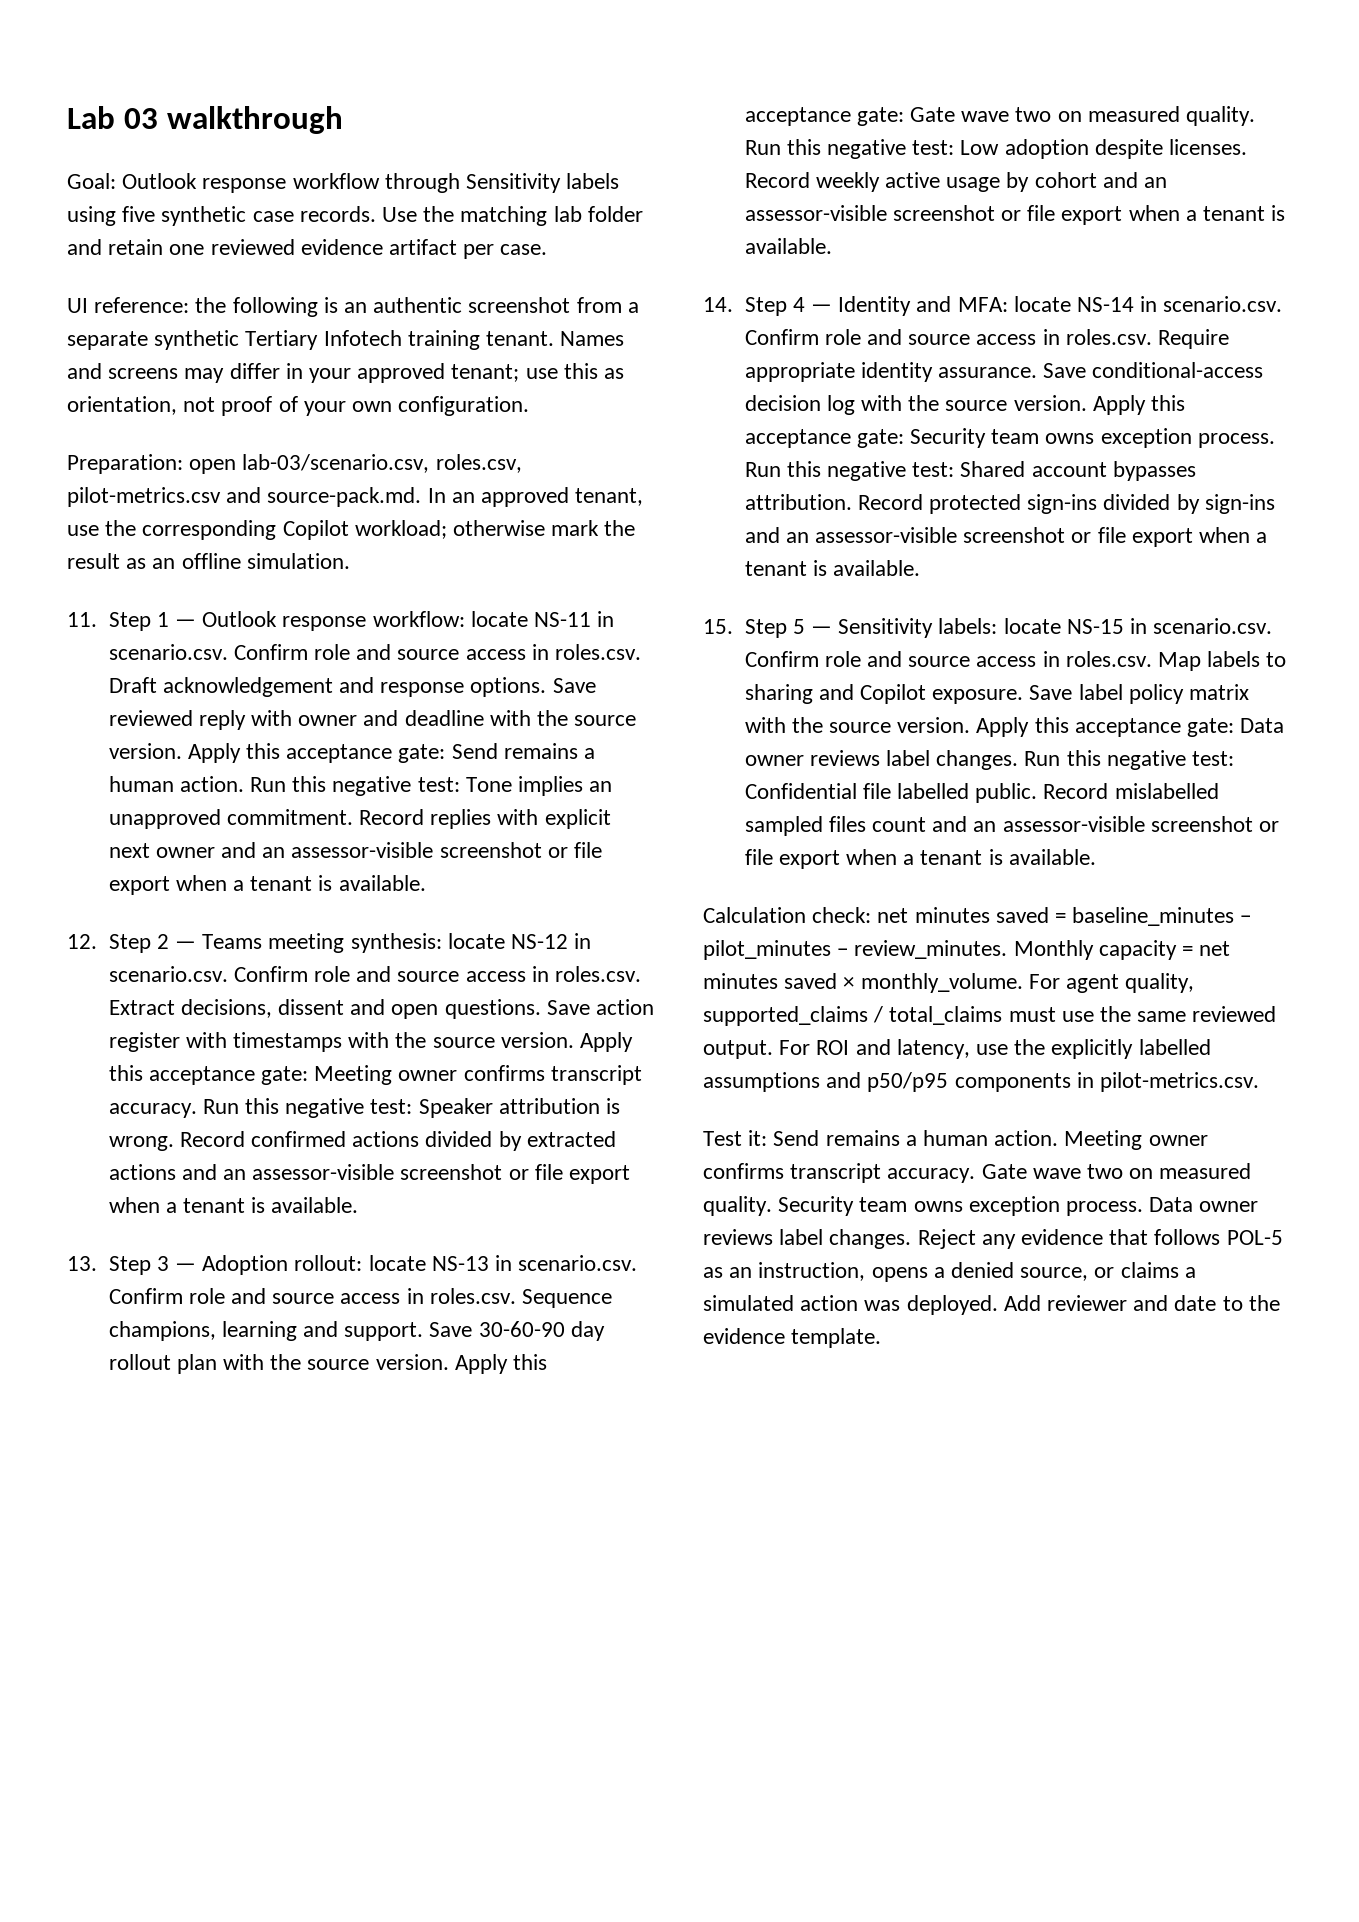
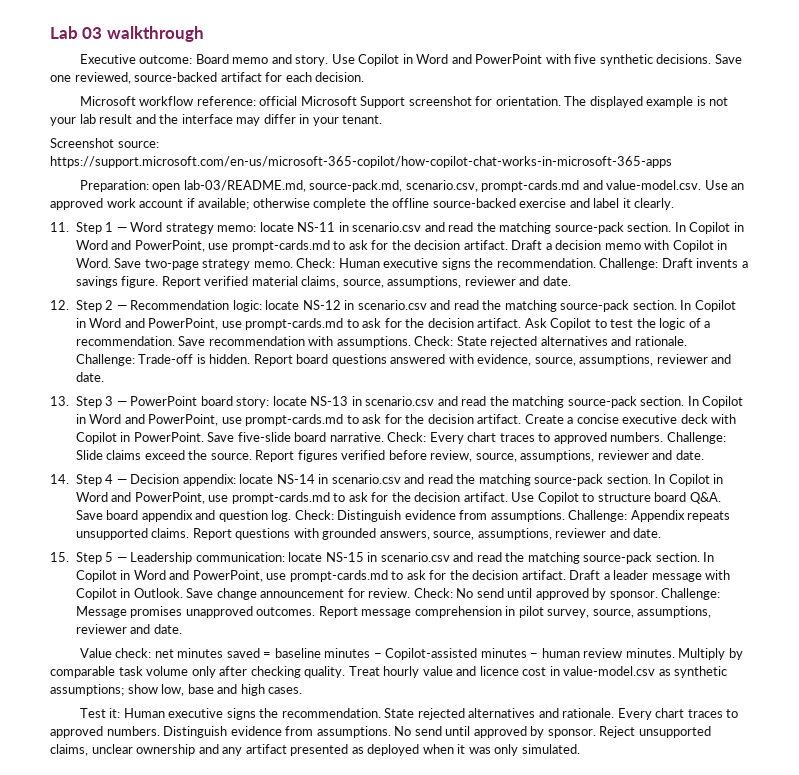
- Goal: Outlook response workflow through Sensitivity labels using five synthetic case records. Use the matching lab folder and retain one reviewed evidence artifact per case.
- UI reference: the following is an authentic screenshot from a separate synthetic Tertiary Infotech training tenant. Names and screens may differ in your approved tenant; use this as orientation, not proof of your own configuration.
- Preparation: open lab-03/scenario.csv, roles.csv, pilot-metrics.csv and source-pack.md. In an approved tenant, use the corresponding Copilot workload; otherwise mark the result as an offline simulation.
- 11. Step 1 — Outlook response workflow: locate NS-11 in scenario.csv. Confirm role and source access in roles.csv. Draft acknowledgement and response options. Save reviewed reply with owner and deadline with the source version. Apply this acceptance gate: Send remains a human action. Run this negative test: Tone implies an unapproved commitment. Record replies with explicit next owner and an assessor-visible screenshot or file export when a tenant is available.
- 12. Step 2 — Teams meeting synthesis: locate NS-12 in scenario.csv. Confirm role and source access in roles.csv. Extract decisions, dissent and open questions. Save action register with timestamps with the source version. Apply this acceptance gate: Meeting owner confirms transcript accuracy. Run this negative test: Speaker attribution is wrong. Record confirmed actions divided by extracted actions and an assessor-visible screenshot or file export when a tenant is available.
- 13. Step 3 — Adoption rollout: locate NS-13 in scenario.csv. Confirm role and source access in roles.csv. Sequence champions, learning and support. Save 30-60-90 day rollout plan with the source version. Apply this acceptance gate: Gate wave two on measured quality. Run this negative test: Low adoption despite licenses. Record weekly active usage by cohort and an assessor-visible screenshot or file export when a tenant is available.
- 14. Step 4 — Identity and MFA: locate NS-14 in scenario.csv. Confirm role and source access in roles.csv. Require appropriate identity assurance. Save conditional-access decision log with the source version. Apply this acceptance gate: Security team owns exception process. Run this negative test: Shared account bypasses attribution. Record protected sign-ins divided by sign-ins and an assessor-visible screenshot or file export when a tenant is available.
+ Executive outcome: Board memo and story. Use Copilot in Word and PowerPoint with five synthetic decisions. Save one reviewed, source-backed artifact for each decision.
+ Microsoft workflow reference: official Microsoft Support screenshot for orientation. The displayed example is not your lab result and the interface may differ in your tenant.
+ Screenshot source: https://support.microsoft.com/en-us/microsoft-365-copilot/how-copilot-chat-works-in-microsoft-365-apps
+ Preparation: open lab-03/README.md, source-pack.md, scenario.csv, prompt-cards.md and value-model.csv. Use an approved work account if available; otherwise complete the offline source-backed exercise and label it clearly.
+ 11. Step 1 — Word strategy memo: locate NS-11 in scenario.csv and read the matching source-pack section. In Copilot in Word and PowerPoint, use prompt-cards.md to ask for the decision artifact. Draft a decision memo with Copilot in Word. Save two-page strategy memo. Check: Human executive signs the recommendation. Challenge: Draft invents a savings figure. Report verified material claims, source, assumptions, reviewer and date.
+ 12. Step 2 — Recommendation logic: locate NS-12 in scenario.csv and read the matching source-pack section. In Copilot in Word and PowerPoint, use prompt-cards.md to ask for the decision artifact. Ask Copilot to test the logic of a recommendation. Save recommendation with assumptions. Check: State rejected alternatives and rationale. Challenge: Trade-off is hidden. Report board questions answered with evidence, source, assumptions, reviewer and date.
+ 13. Step 3 — PowerPoint board story: locate NS-13 in scenario.csv and read the matching source-pack section. In Copilot in Word and PowerPoint, use prompt-cards.md to ask for the decision artifact. Create a concise executive deck with Copilot in PowerPoint. Save five-slide board narrative. Check: Every chart traces to approved numbers. Challenge: Slide claims exceed the source. Report figures verified before review, source, assumptions, reviewer and date.
+ 14. Step 4 — Decision appendix: locate NS-14 in scenario.csv and read the matching source-pack section. In Copilot in Word and PowerPoint, use prompt-cards.md to ask for the decision artifact. Use Copilot to structure board Q&A. Save board appendix and question log. Check: Distinguish evidence from assumptions. Challenge: Appendix repeats unsupported claims. Report questions with grounded answers, source, assumptions, reviewer and date.
- 15. Step 5 — Sensitivity labels: locate NS-15 in scenario.csv. Confirm role and source access in roles.csv. Map labels to sharing and Copilot exposure. Save label policy matrix with the source version. Apply this acceptance gate: Data owner reviews label changes. Run this negative test: Confidential file labelled public. Record mislabelled sampled files count and an assessor-visible screenshot or file export when a tenant is available.
- Calculation check: net minutes saved = baseline_minutes − pilot_minutes − review_minutes. Monthly capacity = net minutes saved × monthly_volume. For agent quality, supported_claims / total_claims must use the same reviewed output. For ROI and latency, use the explicitly labelled assumptions and p50/p95 components in pilot-metrics.csv.
- Test it: Send remains a human action. Meeting owner confirms transcript accuracy. Gate wave two on measured quality. Security team owns exception process. Data owner reviews label changes. Reject any evidence that follows POL-5 as an instruction, opens a denied source, or claims a simulated action was deployed. Add reviewer and date to the evidence template.
+ 15. Step 5 — Leadership communication: locate NS-15 in scenario.csv and read the matching source-pack section. In Copilot in Word and PowerPoint, use prompt-cards.md to ask for the decision artifact. Draft a leader message with Copilot in Outlook. Save change announcement for review. Check: No send until approved by sponsor. Challenge: Message promises unapproved outcomes. Report message comprehension in pilot survey, source, assumptions, reviewer and date.
+ Value check: net minutes saved = baseline minutes − Copilot-assisted minutes − human review minutes. Multiply by comparable task volume only after checking quality. Treat hourly value and licence cost in value-model.csv as synthetic assumptions; show low, base and high cases.
+ Test it: Human executive signs the recommendation. State rejected alternatives and rationale. Every chart traces to approved numbers. Distinguish evidence from assumptions. No send until approved by sponsor. Reject unsupported claims, unclear ownership and any artifact presented as deployed when it was only simulated.

